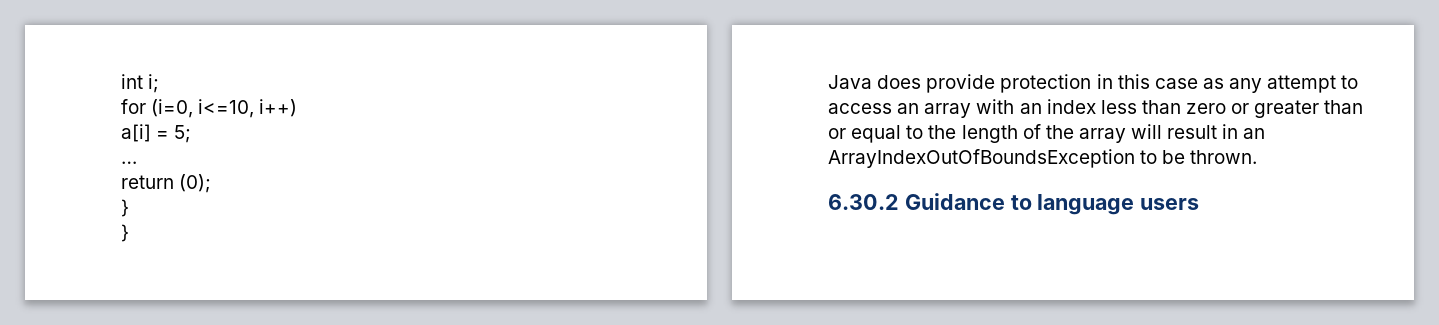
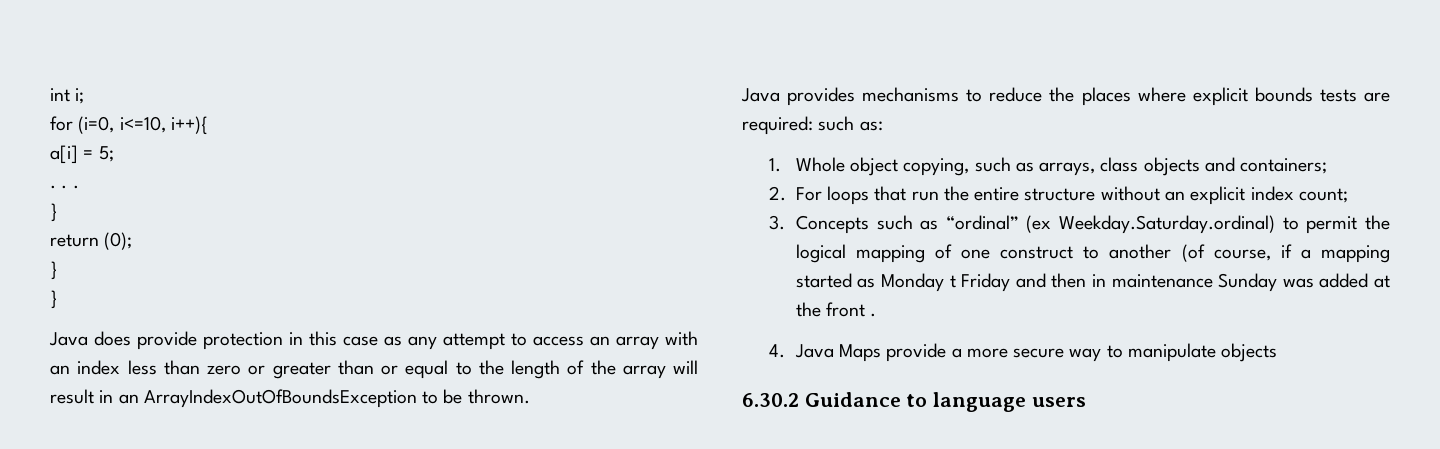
- for (i=0, i<=10, i++)
+ for (i=0, i<=10, i++){
- …
+ . . .
+ }
+ Java provides mechanisms to reduce the places where explicit bounds tests are required: such as:
+ 1. Whole object copying, such as arrays, class objects and containers;
+ 2. For loops that run the entire structure without an explicit index count;
+ 3. Concepts such as “ordinal” (ex Weekday.Saturday.ordinal) to permit the logical mapping of one construct to another (of course, if a mapping started as Monday t Friday and then in maintenance Sunday was added at the front .
+ 4. Java Maps provide a more secure way to manipulate objects

